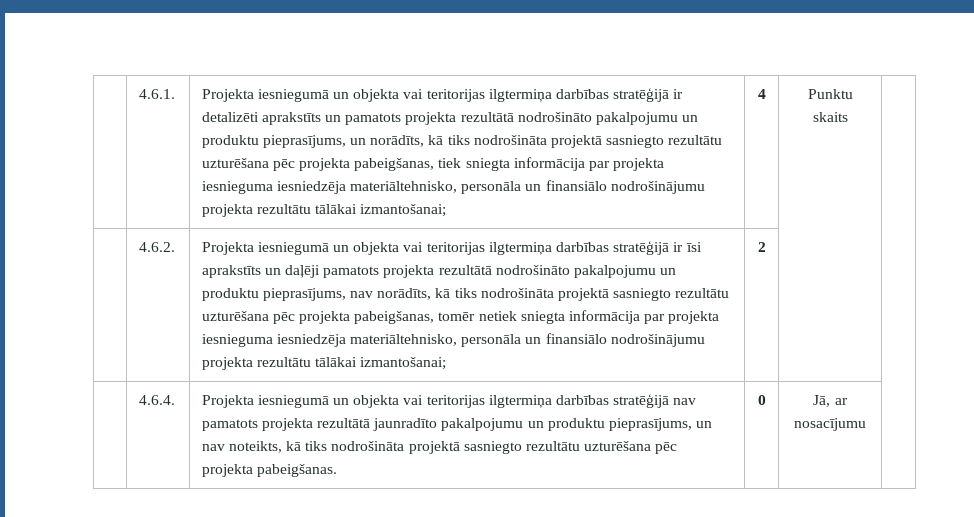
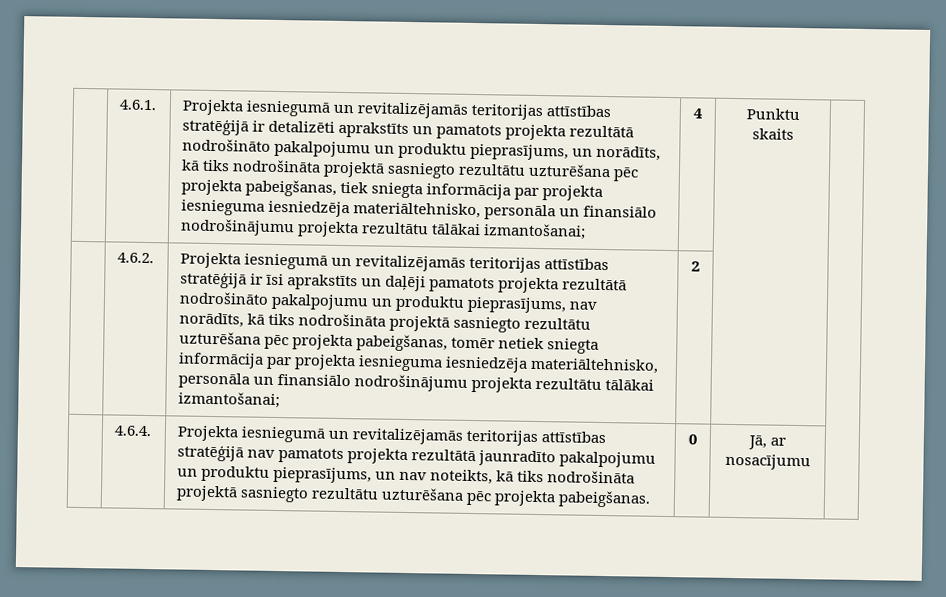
- Projekta iesniegumā un objekta vai teritorijas ilgtermiņa darbības stratēģijā ir detalizēti aprakstīts un pamatots projekta rezultātā nodrošināto pakalpojumu un produktu pieprasījums, un norādīts, kā tiks nodrošināta projektā sasniegto rezultātu uzturēšana pēc projekta pabeigšanas, tiek sniegta informācija par projekta iesnieguma iesniedzēja materiāltehnisko, personāla un finansiālo nodrošinājumu projekta rezultātu tālākai izmantošanai;
+ Projekta iesniegumā un revitalizējamās teritorijas attīstības stratēģijā ir detalizēti aprakstīts un pamatots projekta rezultātā nodrošināto pakalpojumu un produktu pieprasījums, un norādīts, kā tiks nodrošināta projektā sasniegto rezultātu uzturēšana pēc projekta pabeigšanas, tiek sniegta informācija par projekta iesnieguma iesniedzēja materiāltehnisko, personāla un finansiālo nodrošinājumu projekta rezultātu tālākai izmantošanai;
- Projekta iesniegumā un objekta vai teritorijas ilgtermiņa darbības stratēģijā ir īsi aprakstīts un daļēji pamatots projekta rezultātā nodrošināto pakalpojumu un produktu pieprasījums, nav norādīts, kā tiks nodrošināta projektā sasniegto rezultātu uzturēšana pēc projekta pabeigšanas, tomēr netiek sniegta informācija par projekta iesnieguma iesniedzēja materiāltehnisko, personāla un finansiālo nodrošinājumu projekta rezultātu tālākai izmantošanai;
+ Projekta iesniegumā un revitalizējamās teritorijas attīstības stratēģijā ir īsi aprakstīts un daļēji pamatots projekta rezultātā nodrošināto pakalpojumu un produktu pieprasījums, nav norādīts, kā tiks nodrošināta projektā sasniegto rezultātu uzturēšana pēc projekta pabeigšanas, tomēr netiek sniegta informācija par projekta iesnieguma iesniedzēja materiāltehnisko, personāla un finansiālo nodrošinājumu projekta rezultātu tālākai izmantošanai;
- | 4.6.4. | Projekta iesniegumā un objekta vai teritorijas ilgtermiņa darbības stratēģijā nav pamatots projekta rezultātā jaunradīto pakalpojumu un produktu pieprasījums, un nav noteikts, kā tiks nodrošināta projektā sasniegto rezultātu uzturēšana pēc projekta pabeigšanas. | 0 | Jā, ar nosacījumu |
+ | 4.6.4. | Projekta iesniegumā un revitalizējamās teritorijas attīstības stratēģijā nav pamatots projekta rezultātā jaunradīto pakalpojumu un produktu pieprasījums, un nav noteikts, kā tiks nodrošināta projektā sasniegto rezultātu uzturēšana pēc projekta pabeigšanas. | 0 | Jā, ar nosacījumu |

